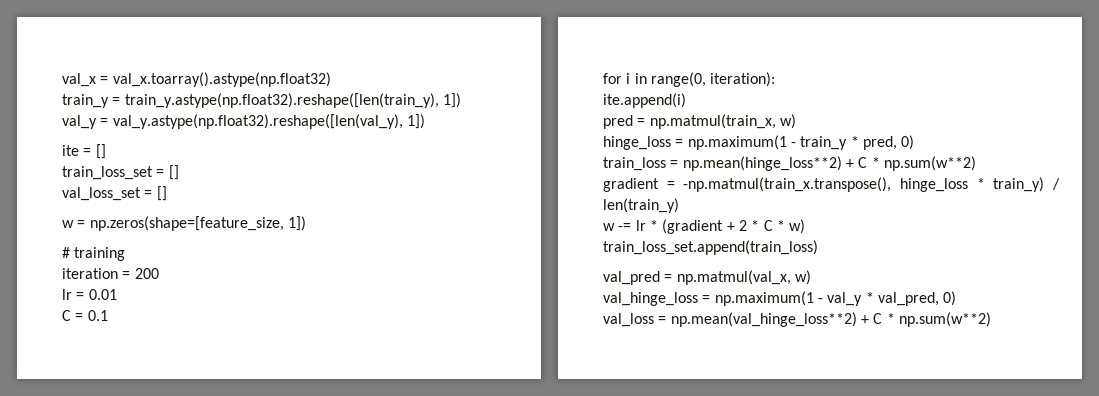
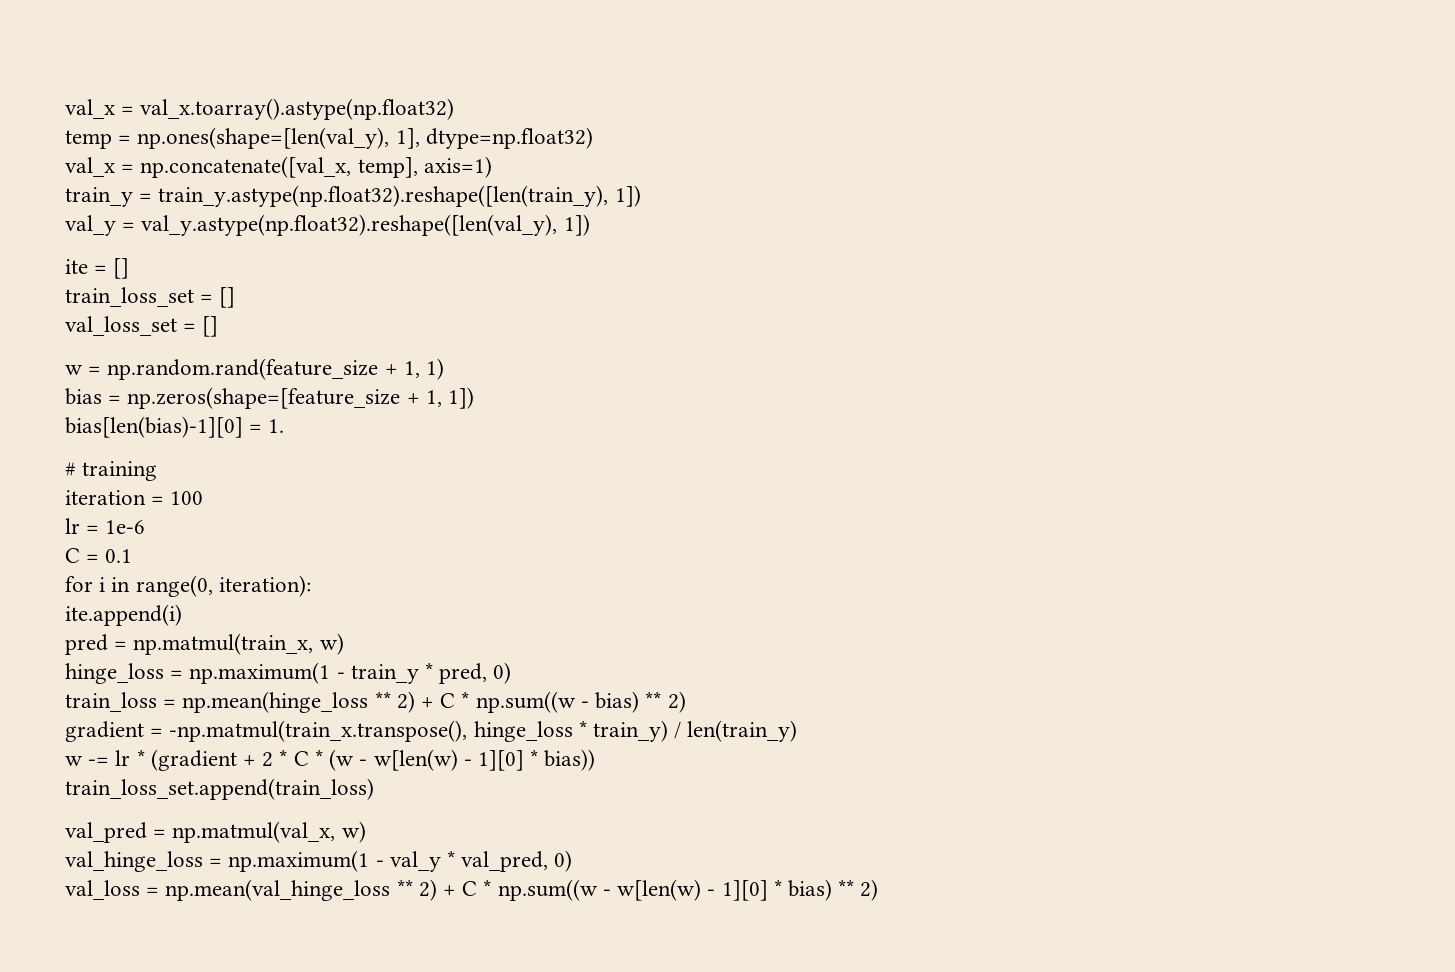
+ temp = np.ones(shape=[len(val_y), 1], dtype=np.float32)
+ val_x = np.concatenate([val_x, temp], axis=1)
- w = np.zeros(shape=[feature_size, 1])
+ w = np.random.rand(feature_size + 1, 1)
+ bias = np.zeros(shape=[feature_size + 1, 1])
+ bias[len(bias)-1][0] = 1.
- iteration = 200
+ iteration = 100
- lr = 0.01
+ lr = 1e-6
- train_loss = np.mean(hinge_loss**2) + C * np.sum(w**2)
+ train_loss = np.mean(hinge_loss ** 2) + C * np.sum((w - bias) ** 2)
- w -= lr * (gradient + 2 * C * w)
+ w -= lr * (gradient + 2 * C * (w - w[len(w) - 1][0] * bias))
- val_loss = np.mean(val_hinge_loss**2) + C * np.sum(w**2)
+ val_loss = np.mean(val_hinge_loss ** 2) + C * np.sum((w - w[len(w) - 1][0] * bias) ** 2)

